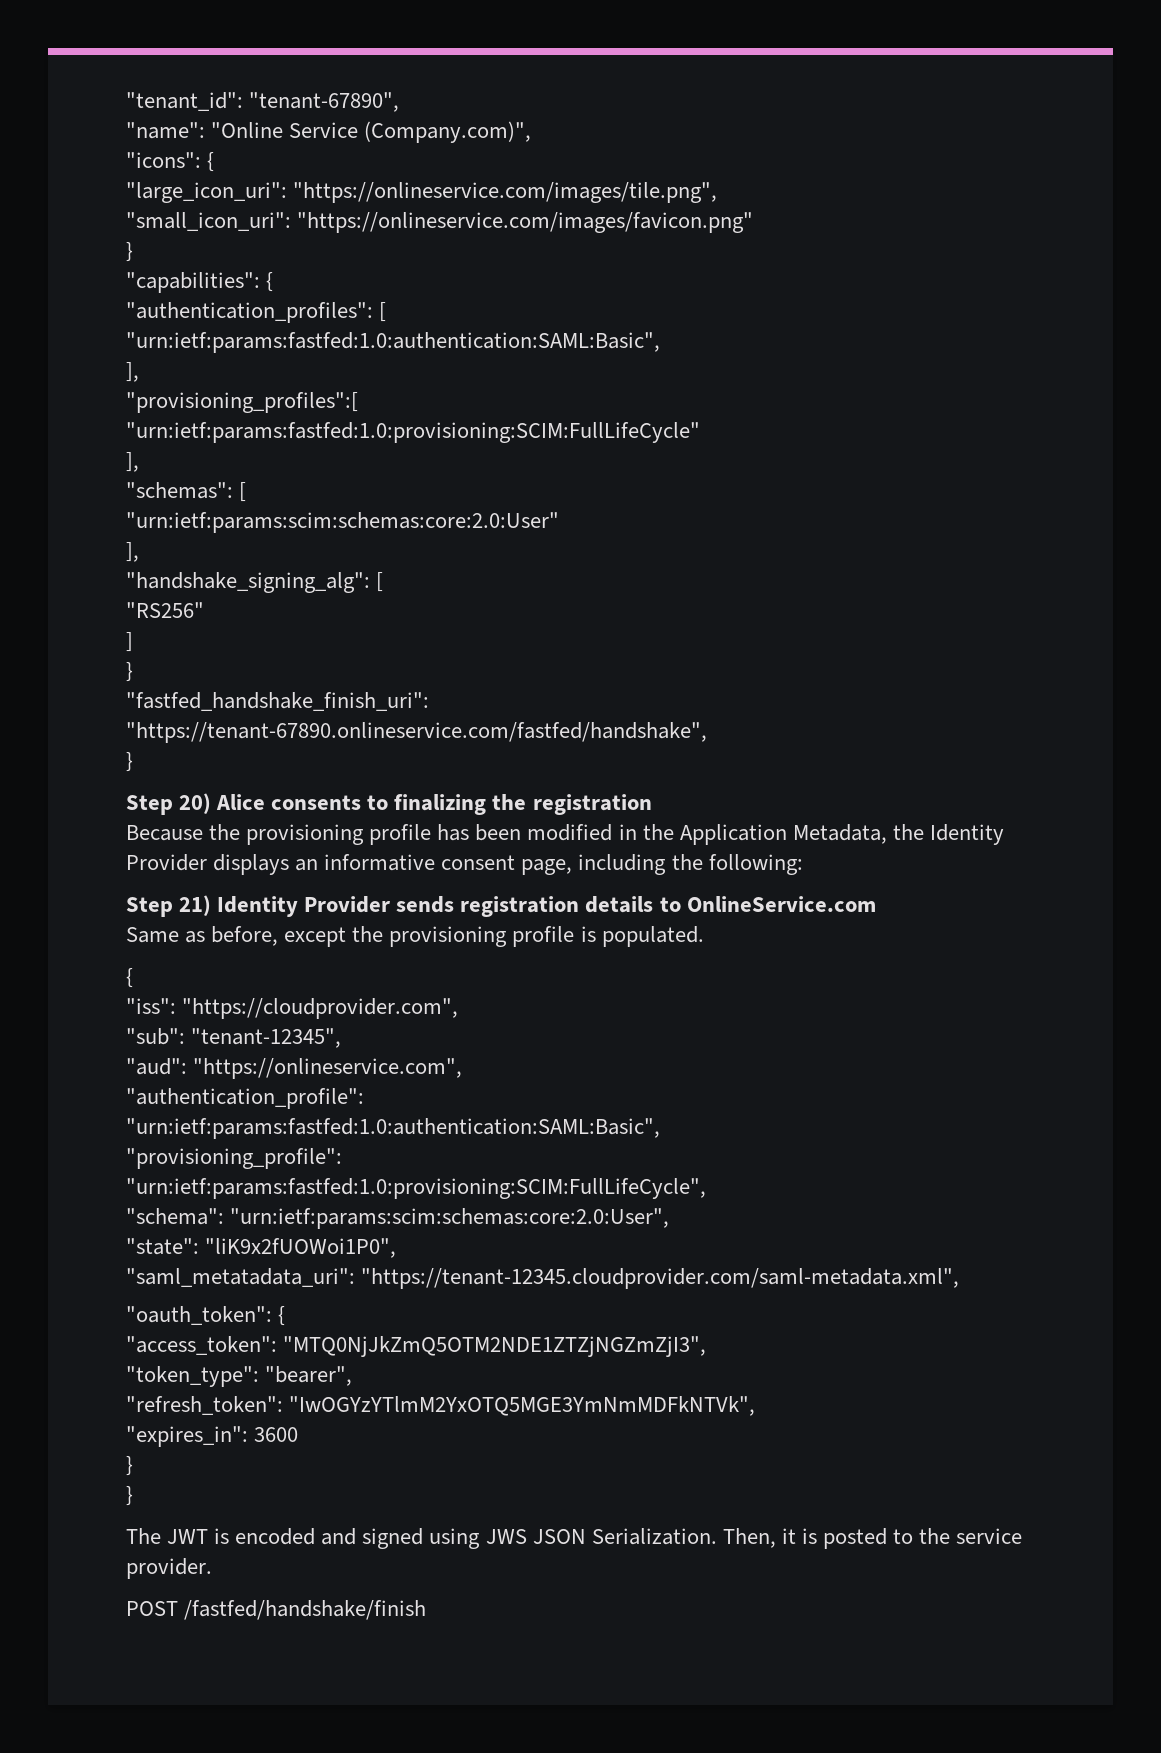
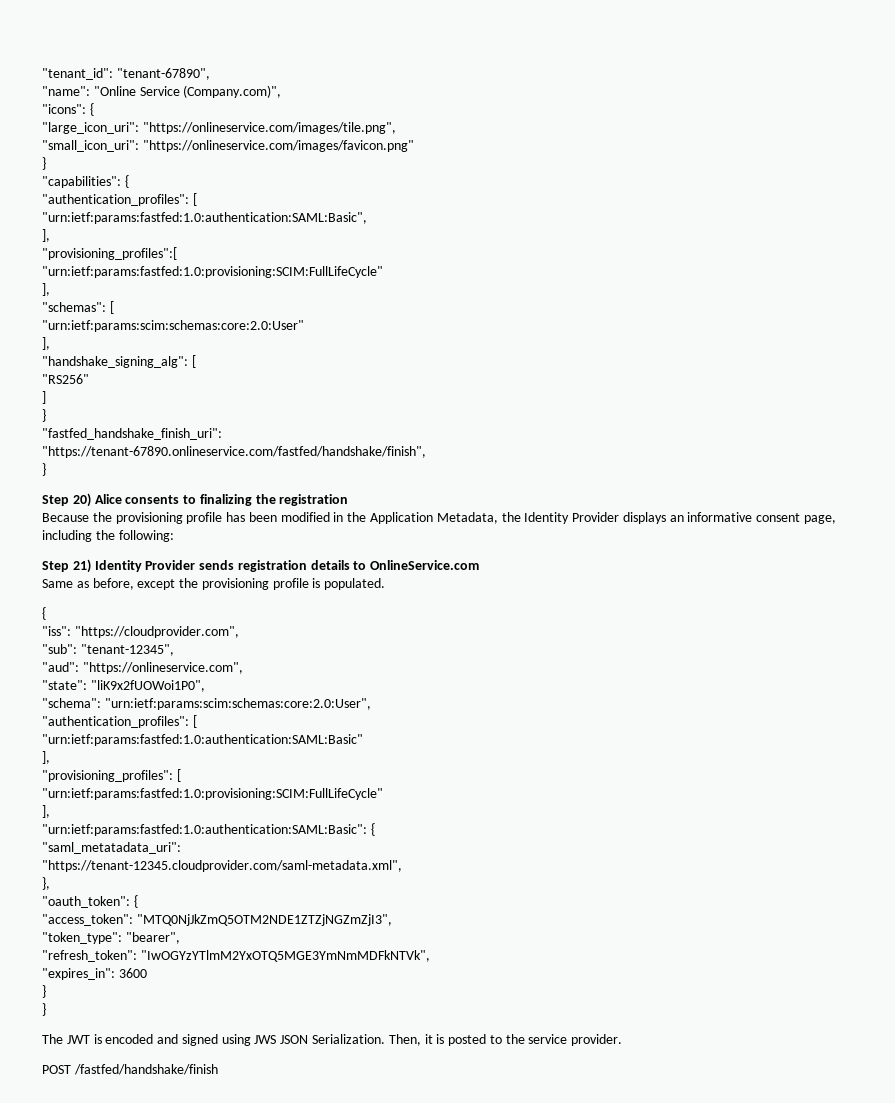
- "https://tenant-67890.onlineservice.com/fastfed/handshake",
+ "https://tenant-67890.onlineservice.com/fastfed/handshake/finish",
- "authentication_profile":
- "urn:ietf:params:fastfed:1.0:authentication:SAML:Basic",
- "provisioning_profile":
- "urn:ietf:params:fastfed:1.0:provisioning:SCIM:FullLifeCycle",
+ "state": "liK9x2fUOWoi1P0",
  "schema": "urn:ietf:params:scim:schemas:core:2.0:User",
- "state": "liK9x2fUOWoi1P0",
+ "authentication_profiles": [
+ "urn:ietf:params:fastfed:1.0:authentication:SAML:Basic"
+ ],
+ "provisioning_profiles": [
+ "urn:ietf:params:fastfed:1.0:provisioning:SCIM:FullLifeCycle"
+ ],
+ "urn:ietf:params:fastfed:1.0:authentication:SAML:Basic": {
- "saml_metatadata_uri": "https://tenant-12345.cloudprovider.com/saml-metadata.xml",
+ "saml_metatadata_uri":
+ "https://tenant-12345.cloudprovider.com/saml-metadata.xml",
+ },

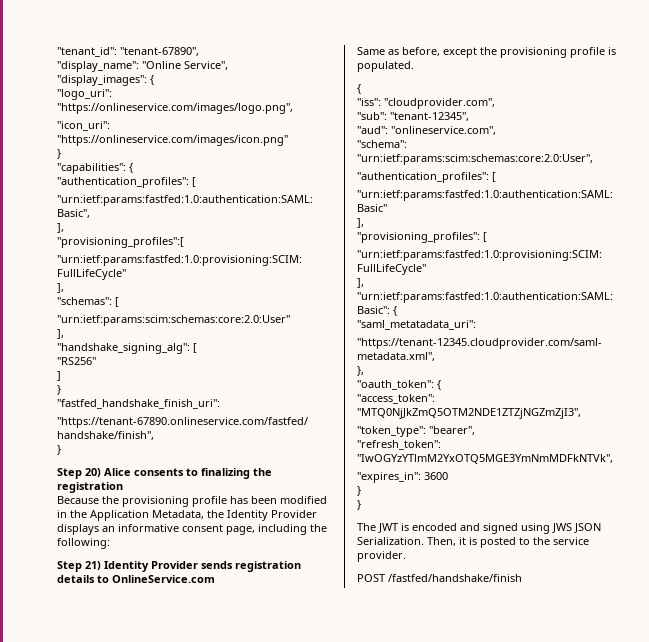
- "name": "Online Service (Company.com)",
- "icons": {
- "large_icon_uri": "https://onlineservice.com/images/tile.png",
- "small_icon_uri": "https://onlineservice.com/images/favicon.png"
+ "display_name": "Online Service",
+ "display_images": {
+ "logo_uri": "https://onlineservice.com/images/logo.png",
+ "icon_uri": "https://onlineservice.com/images/icon.png"
- "iss": "https://cloudprovider.com",
+ "iss": "cloudprovider.com",
- "aud": "https://onlineservice.com",
- "state": "liK9x2fUOWoi1P0",
+ "aud": "onlineservice.com",

